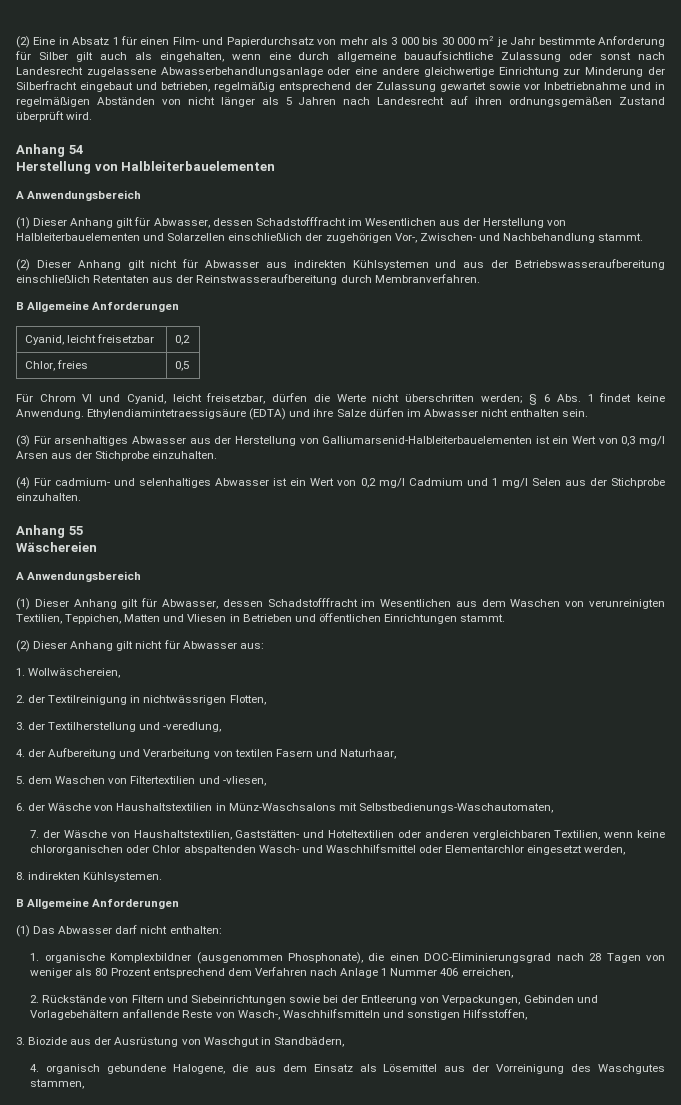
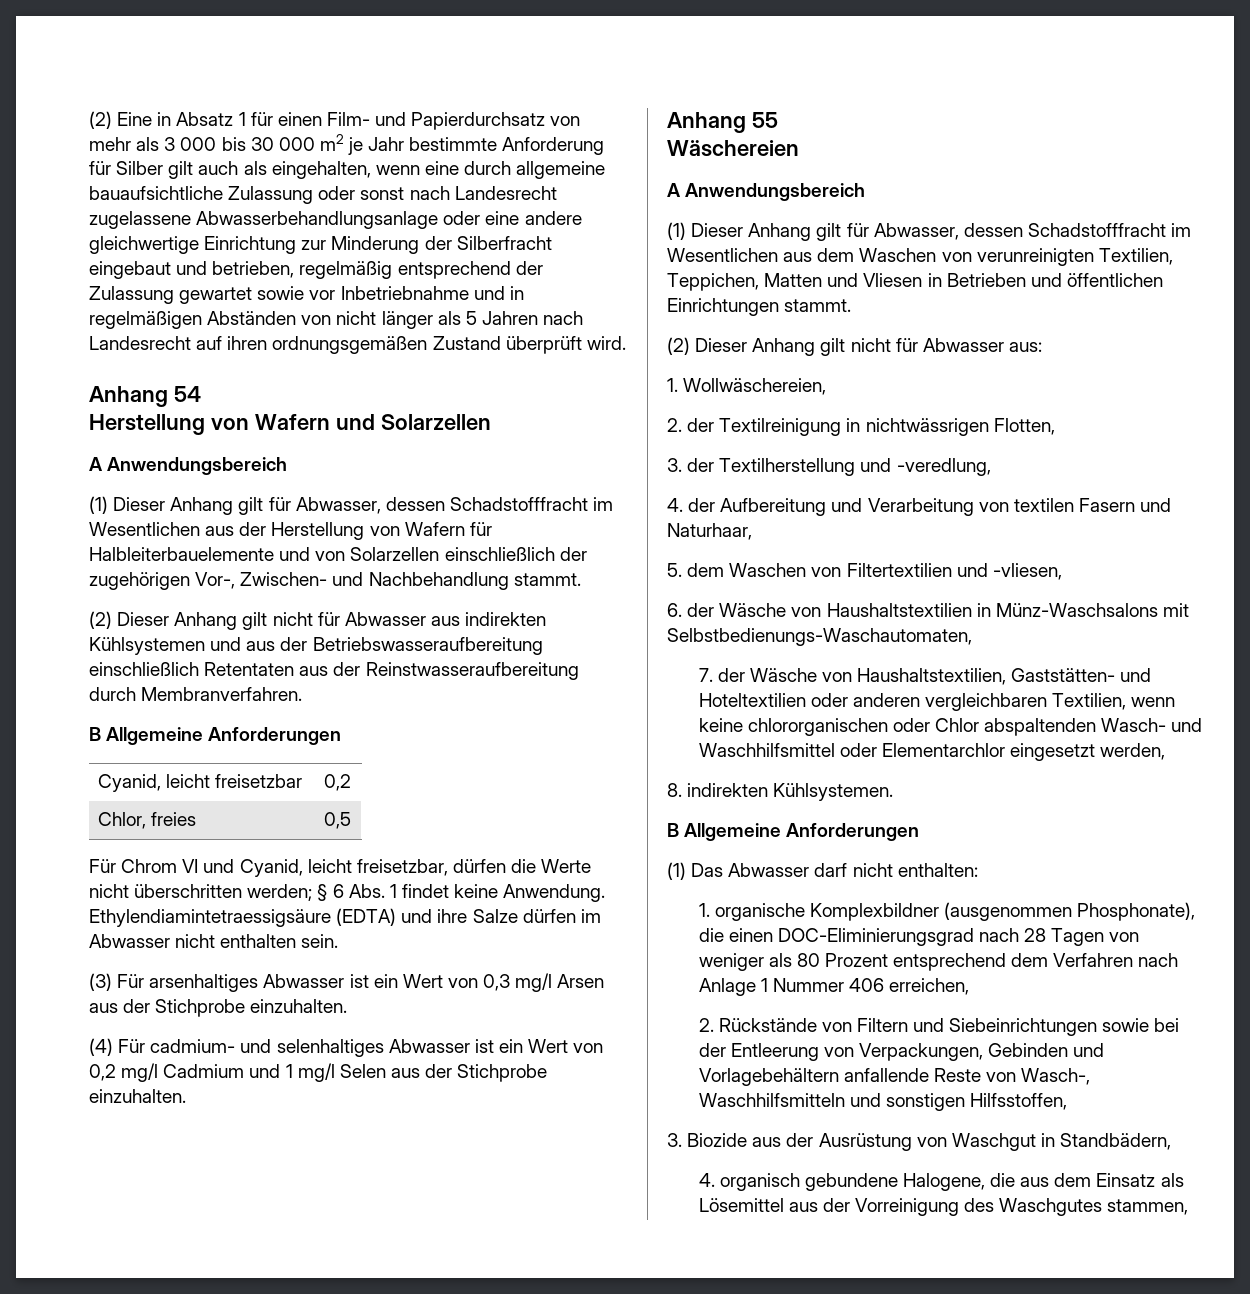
  Anhang 54
- Herstellung von Halbleiterbauelementen
+ Herstellung von Wafern und Solarzellen
- (1) Dieser Anhang gilt für Abwasser, dessen Schadstofffracht im Wesentlichen aus der Herstellung von Halbleiterbauelementen und Solarzellen einschließlich der zugehörigen Vor-, Zwischen- und Nachbehandlung stammt.
+ (1) Dieser Anhang gilt für Abwasser, dessen Schadstofffracht im Wesentlichen aus der Herstellung von Wafern für Halbleiterbauelemente und von Solarzellen einschließlich der zugehörigen Vor-, Zwischen- und Nachbehandlung stammt.
- (3) Für arsenhaltiges Abwasser aus der Herstellung von Galliumarsenid-Halbleiterbauelementen ist ein Wert von 0,3 mg/l Arsen aus der Stichprobe einzuhalten.
+ (3) Für arsenhaltiges Abwasser ist ein Wert von 0,3 mg/l Arsen aus der Stichprobe einzuhalten.

